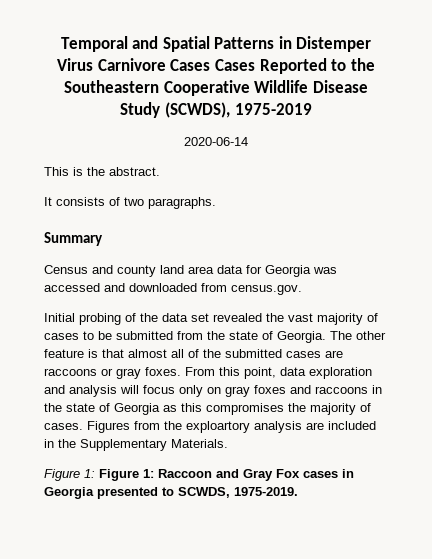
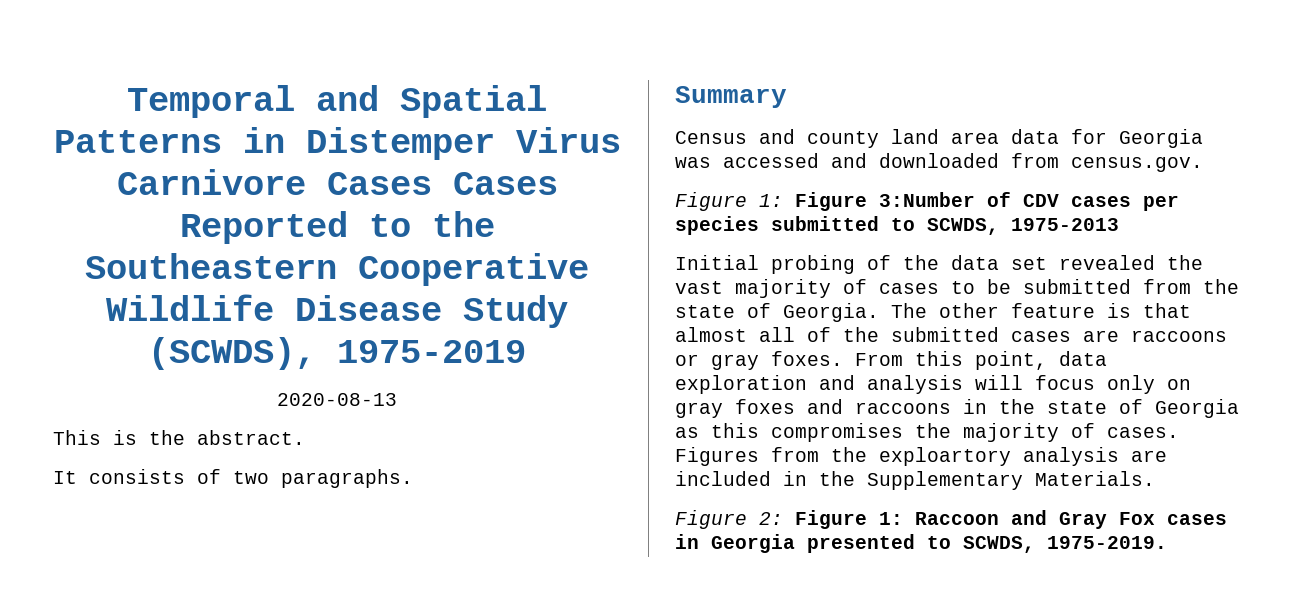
- 2020-06-14
+ 2020-08-13
+ Figure 1: Figure 3:Number of CDV cases per species submitted to SCWDS, 1975-2013
- Figure 1: Figure 1: Raccoon and Gray Fox cases in Georgia presented to SCWDS, 1975-2019.
+ Figure 2: Figure 1: Raccoon and Gray Fox cases in Georgia presented to SCWDS, 1975-2019.

